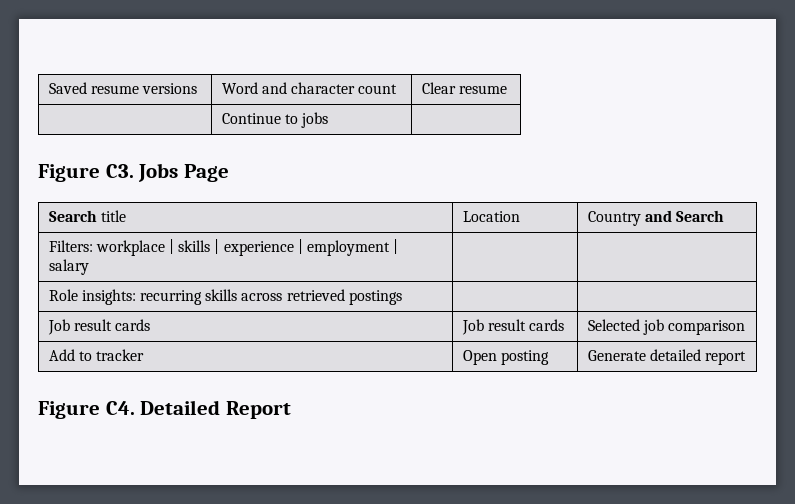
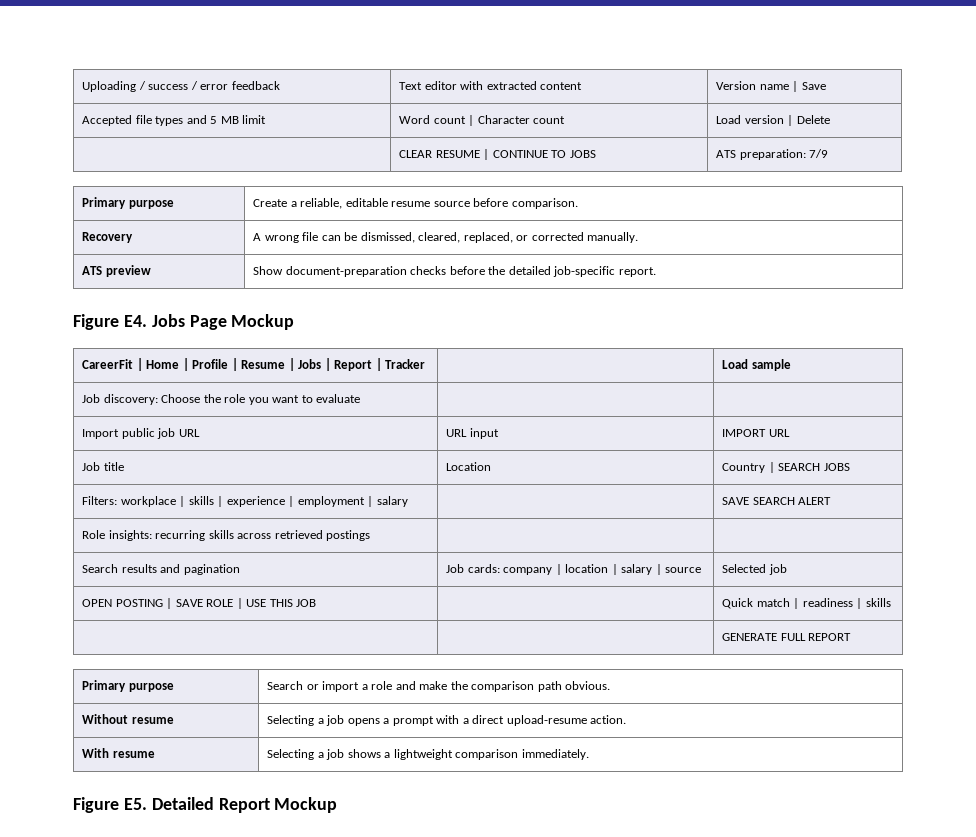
- Saved resume versions | Word and character count | Clear resume
- | Continue to jobs |
- Figure C3. Jobs Page
- Search title | Location | Country and Search
+ Uploading / success / error feedback | Text editor with extracted content | Version name | Save
+ Accepted file types and 5 MB limit | Word count | Character count | Load version | Delete
+ | CLEAR RESUME | CONTINUE TO JOBS | ATS preparation: 7/9
+ Primary purpose | Create a reliable, editable resume source before comparison.
+ Recovery | A wrong file can be dismissed, cleared, replaced, or corrected manually.
+ ATS preview | Show document-preparation checks before the detailed job-specific report.
+ Figure E4. Jobs Page Mockup
+ CareerFit | Home | Profile | Resume | Jobs | Report | Tracker | | Load sample
+ Job discovery: Choose the role you want to evaluate | |
+ Import public job URL | URL input | IMPORT URL
+ Job title | Location | Country | SEARCH JOBS
- Filters: workplace | skills | experience | employment | salary | |
+ Filters: workplace | skills | experience | employment | salary | | SAVE SEARCH ALERT
- Job result cards | Job result cards | Selected job comparison
- Add to tracker | Open posting | Generate detailed report
- Figure C4. Detailed Report
+ Search results and pagination | Job cards: company | location | salary | source | Selected job
+ OPEN POSTING | SAVE ROLE | USE THIS JOB | | Quick match | readiness | skills
+ | | GENERATE FULL REPORT
+ Primary purpose | Search or import a role and make the comparison path obvious.
+ Without resume | Selecting a job opens a prompt with a direct upload-resume action.
+ With resume | Selecting a job shows a lightweight comparison immediately.
+ Figure E5. Detailed Report Mockup

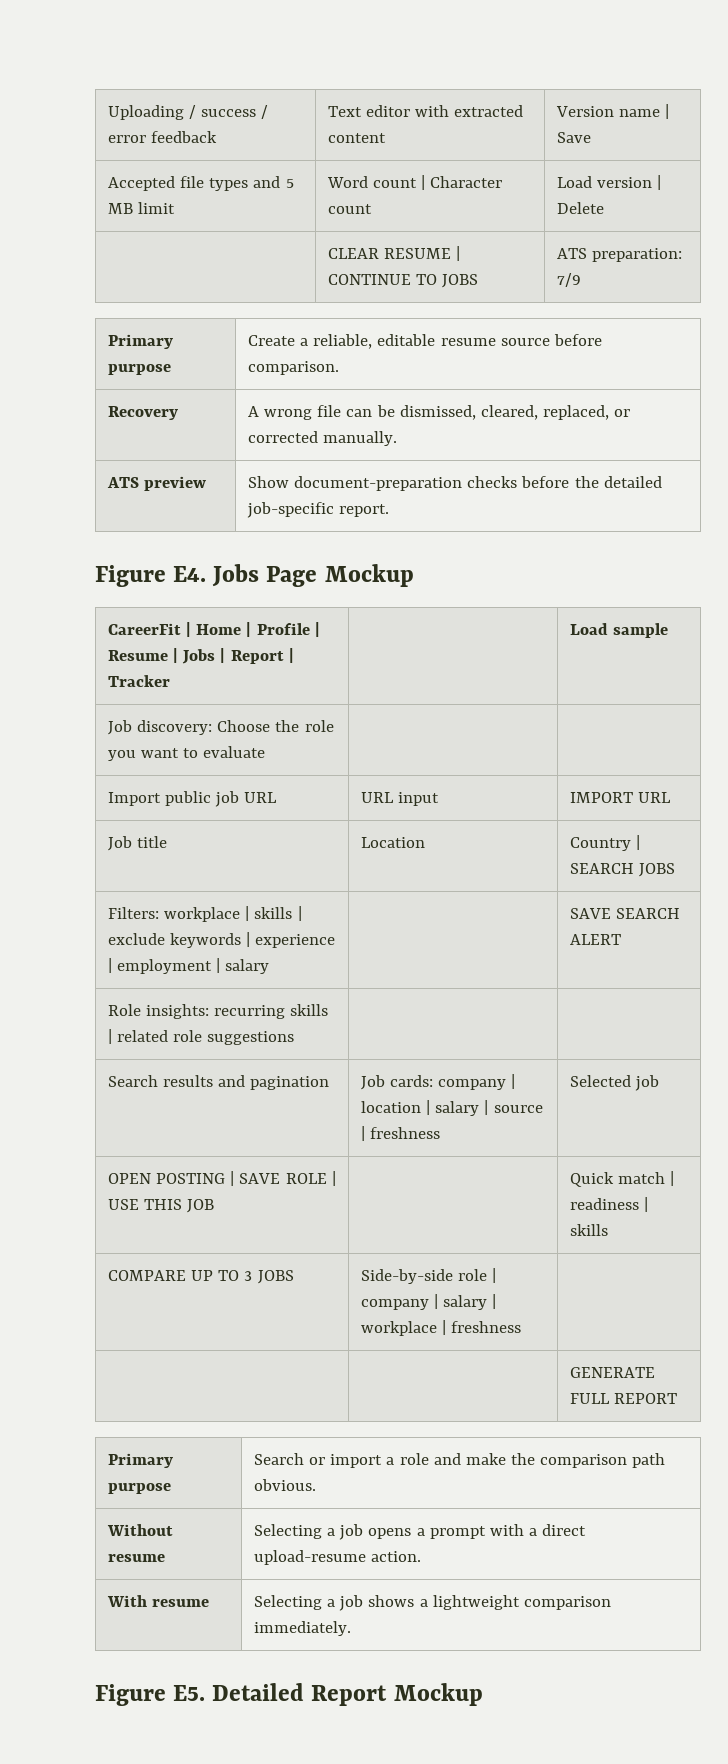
- Filters: workplace | skills | experience | employment | salary | | SAVE SEARCH ALERT
+ Filters: workplace | skills | exclude keywords | experience | employment | salary | | SAVE SEARCH ALERT
- Role insights: recurring skills across retrieved postings | |
+ Role insights: recurring skills | related role suggestions | |
- Search results and pagination | Job cards: company | location | salary | source | Selected job
+ Search results and pagination | Job cards: company | location | salary | source | freshness | Selected job
+ COMPARE UP TO 3 JOBS | Side-by-side role | company | salary | workplace | freshness |

